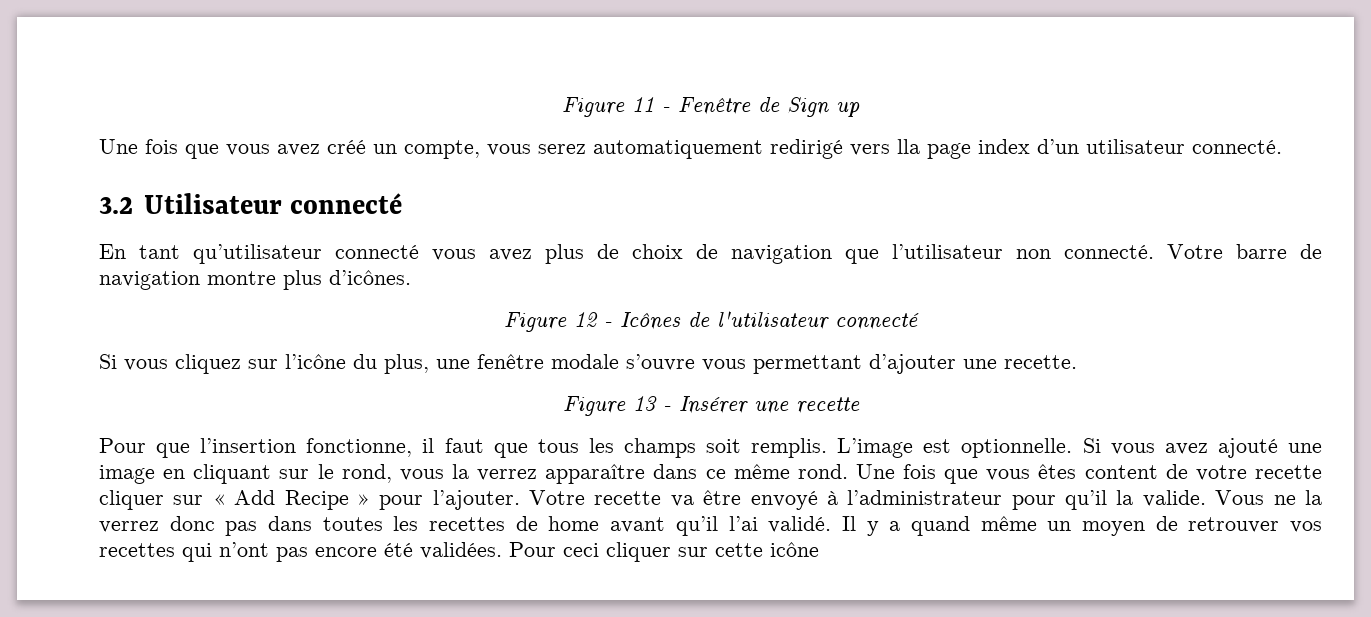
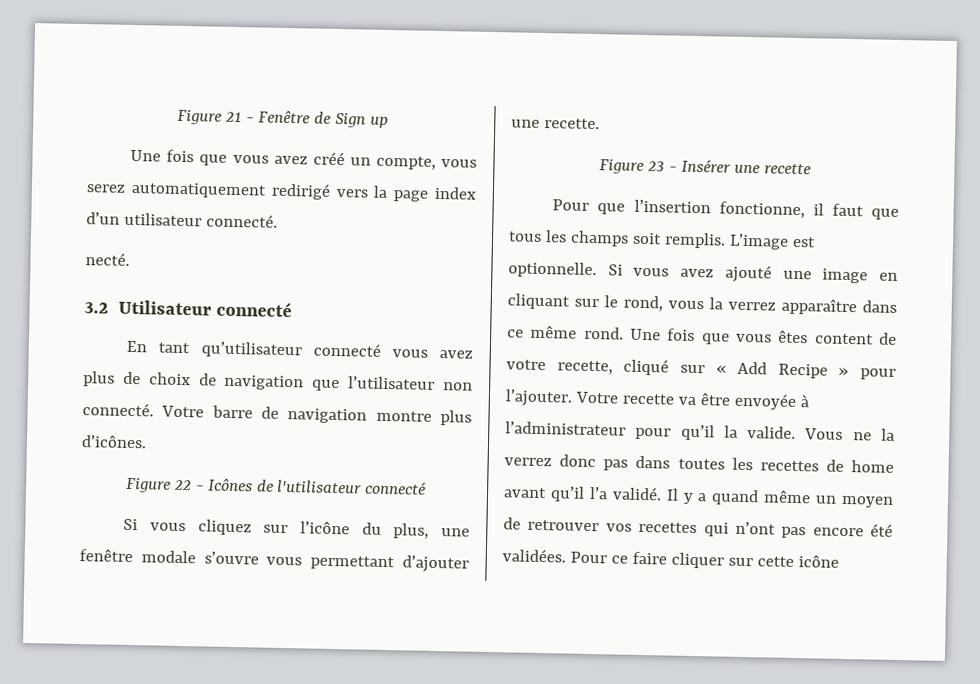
- Figure 11 - Fenêtre de Sign up
+ Figure 21 - Fenêtre de Sign up
- Une fois que vous avez créé un compte, vous serez automatiquement redirigé vers lla page index d’un utilisateur connecté.
+ Une fois que vous avez créé un compte, vous serez automatiquement redirigé vers la page index d’un utilisateur connecté.
+ necté.
- Figure 12 - Icônes de l'utilisateur connecté
+ Figure 22 - Icônes de l'utilisateur connecté
- Figure 13 - Insérer une recette
+ Figure 23 - Insérer une recette
- Une fois que vous êtes content de votre recette cliquer sur « Add Recipe » pour l’ajouter.
+ Une fois que vous êtes content de votre recette, cliqué sur « Add Recipe » pour l’ajouter.
- Votre recette va être envoyé à l’administrateur pour qu’il la valide.
+ Votre recette va être envoyée à l’administrateur pour qu’il la valide.
- Vous ne la verrez donc pas dans toutes les recettes de home avant qu’il l’ai validé.
+ Vous ne la verrez donc pas dans toutes les recettes de home avant qu’il l’a validé.
- Pour ceci cliquer sur cette icône
+ Pour ce faire cliquer sur cette icône

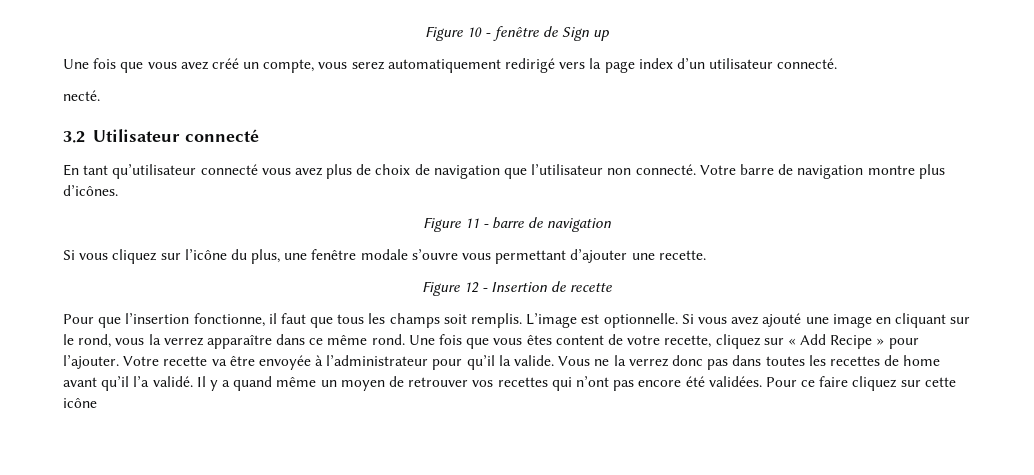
- Figure 21 - Fenêtre de Sign up
+ Figure 10 - fenêtre de Sign up
- Figure 22 - Icônes de l'utilisateur connecté
+ Figure 11 - barre de navigation
- Figure 23 - Insérer une recette
+ Figure 12 - Insertion de recette
- Une fois que vous êtes content de votre recette, cliqué sur « Add Recipe » pour l’ajouter.
+ Une fois que vous êtes content de votre recette, cliquez sur « Add Recipe » pour l’ajouter.
- Pour ce faire cliquer sur cette icône
+ Pour ce faire cliquez sur cette icône

